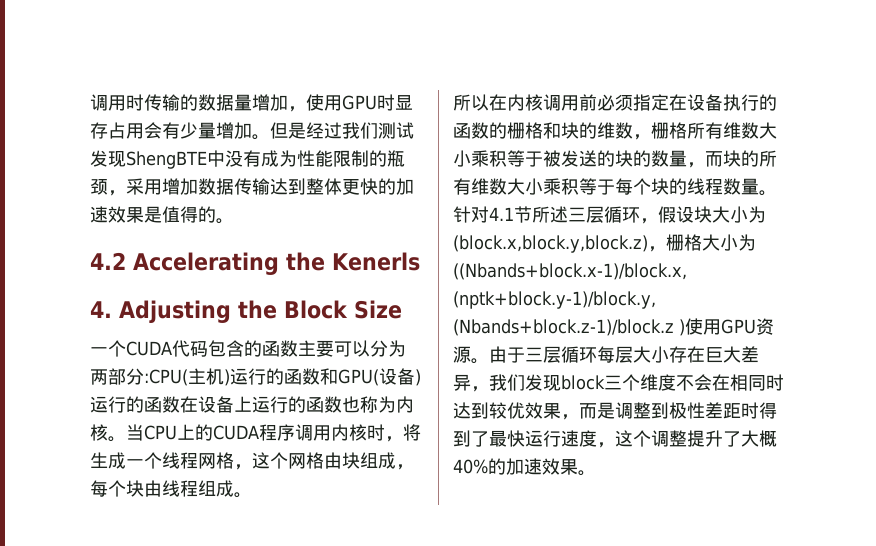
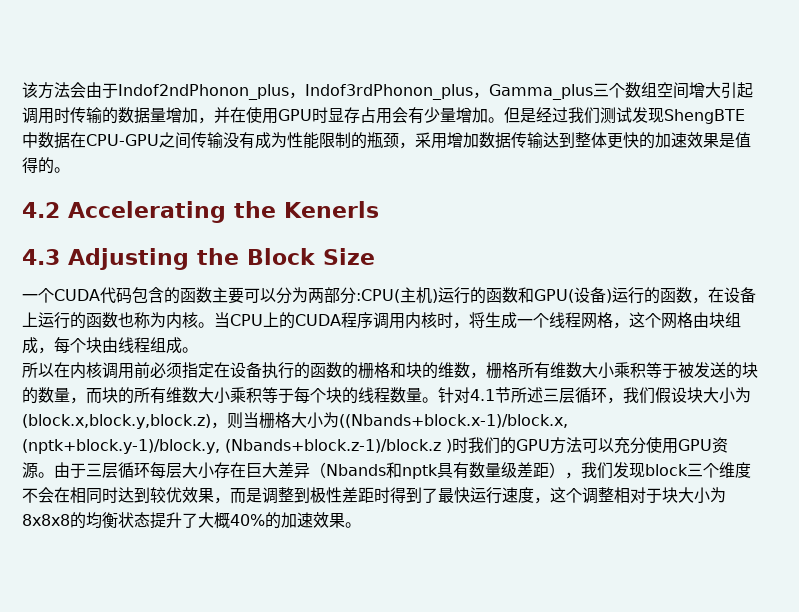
- 调用时传输的数据量增加，使用GPU时显存占用会有少量增加。
+ 该方法会由于Indof2ndPhonon_plus，Indof3rdPhonon_plus，Gamma_plus三个数组空间增大引起调用时传输的数据量增加，并在使用GPU时显存占用会有少量增加。
- 但是经过我们测试发现ShengBTE中没有成为性能限制的瓶颈，采用增加数据传输达到整体更快的加速效果是值得的。
+ 但是经过我们测试发现ShengBTE中数据在CPU-GPU之间传输没有成为性能限制的瓶颈，采用增加数据传输达到整体更快的加速效果是值得的。
- 4. Adjusting the Block Size
+ 4.3 Adjusting the Block Size
- 一个CUDA代码包含的函数主要可以分为两部分:CPU(主机)运行的函数和GPU(设备)运行的函数在设备上运行的函数也称为内核。
+ 一个CUDA代码包含的函数主要可以分为两部分:CPU(主机)运行的函数和GPU(设备)运行的函数，在设备上运行的函数也称为内核。
- 针对4.1节所述三层循环，假设块大小为(block.x,block.y,block.z)，栅格大小为((Nbands+block.x-1)/block.x, (nptk+block.y-1)/block.y, (Nbands+block.z-1)/block.z )使用GPU资源。
+ 针对4.1节所述三层循环，我们假设块大小为(block.x,block.y,block.z)，则当栅格大小为((Nbands+block.x-1)/block.x, (nptk+block.y-1)/block.y, (Nbands+block.z-1)/block.z )时我们的GPU方法可以充分使用GPU资源。
- 由于三层循环每层大小存在巨大差异，我们发现block三个维度不会在相同时达到较优效果，而是调整到极性差距时得到了最快运行速度，这个调整提升了大概40%的加速效果。
+ 由于三层循环每层大小存在巨大差异（Nbands和nptk具有数量级差距），我们发现block三个维度不会在相同时达到较优效果，而是调整到极性差距时得到了最快运行速度，这个调整相对于块大小为8x8x8的均衡状态提升了大概40%的加速效果。

